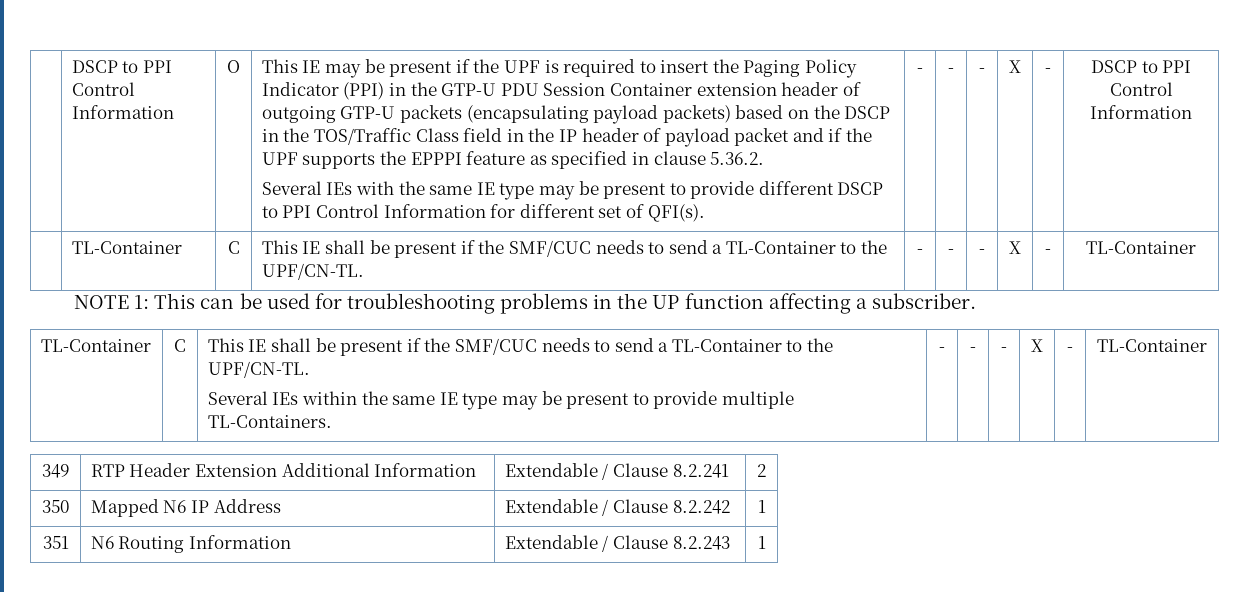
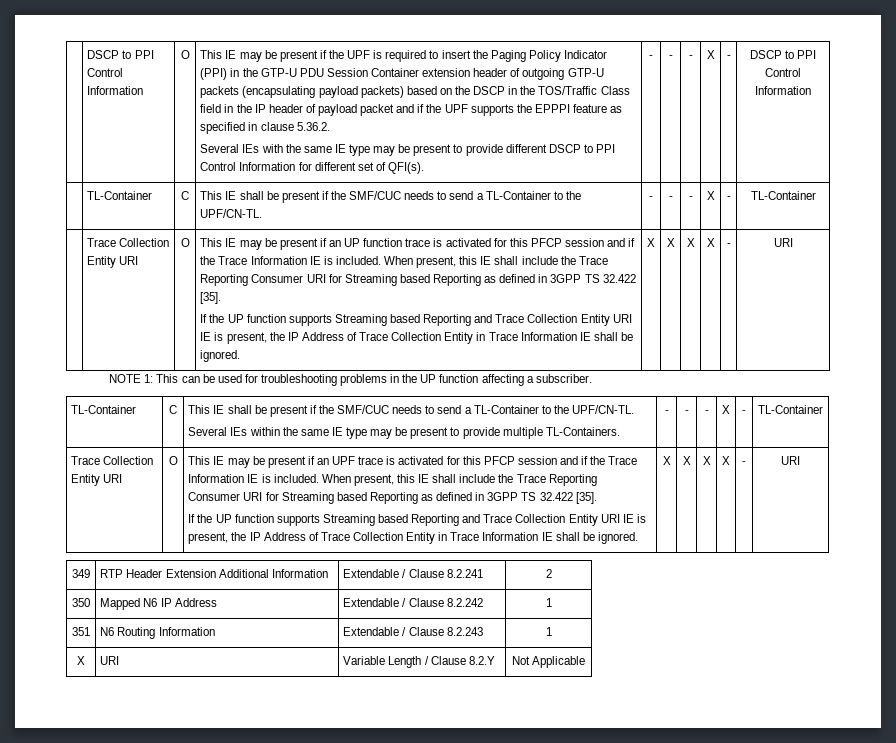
+ Trace Collection Entity URI | O | This IE may be present if an UP function trace is activated for this PFCP session and if the Trace Information IE is included. When present, this IE shall include the Trace Reporting Consumer URI for Streaming based Reporting as defined in 3GPP TS 32.422 [35].
+ If the UP function supports Streaming based Reporting and Trace Collection Entity URI IE is present, the IP Address of Trace Collection Entity in Trace Information IE shall be ignored. | X | X | X | X | - | URI
+ Trace Collection Entity URI | O | This IE may be present if an UPF trace is activated for this PFCP session and if the Trace Information IE is included. When present, this IE shall include the Trace Reporting Consumer URI for Streaming based Reporting as defined in 3GPP TS 32.422 [35].
+ If the UP function supports Streaming based Reporting and Trace Collection Entity URI IE is present, the IP Address of Trace Collection Entity in Trace Information IE shall be ignored. | X | X | X | X | - | URI
+ X | URI | Variable Length / Clause 8.2.Y | Not Applicable

